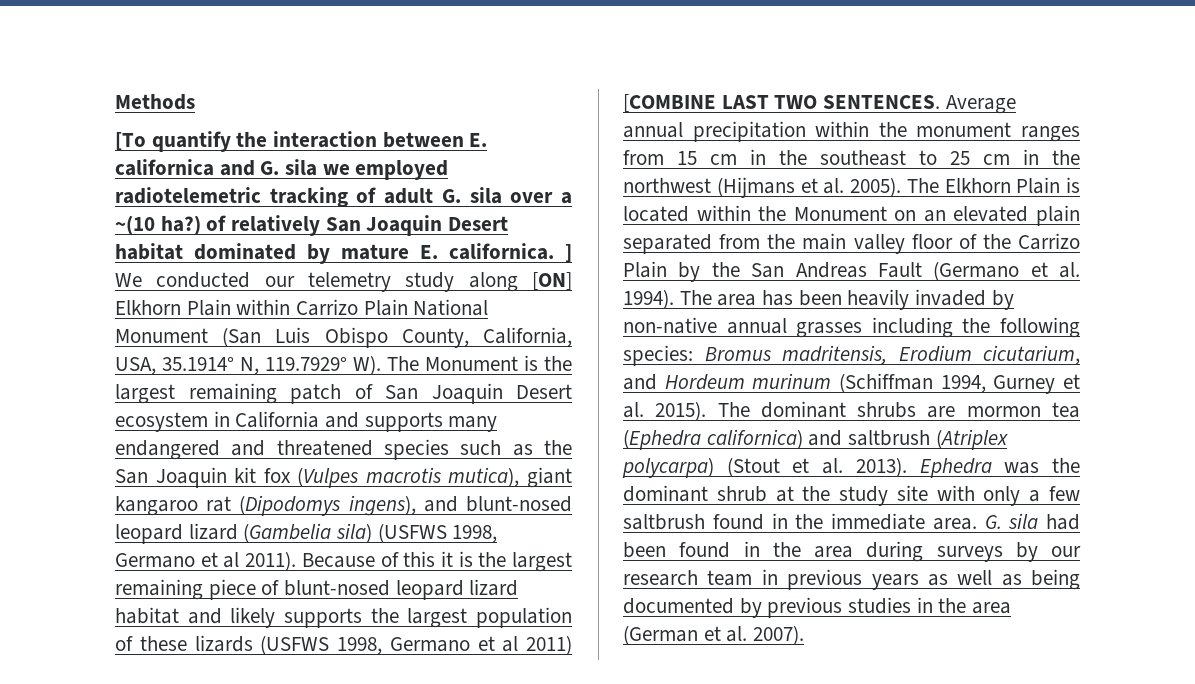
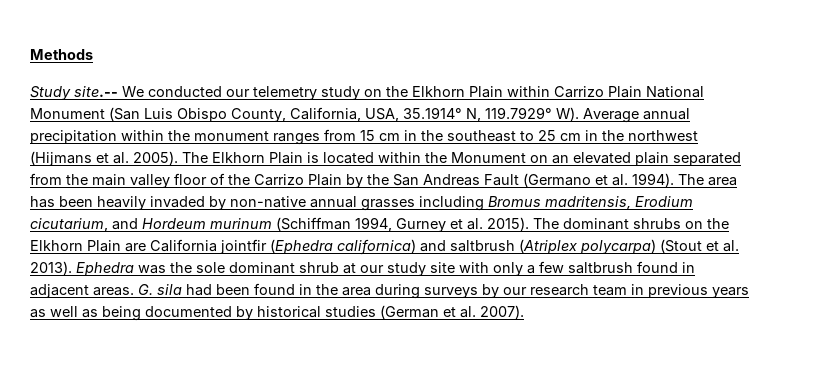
- [To quantify the interaction between E. californica and G. sila we employed radiotelemetric tracking of adult G. sila over a ~(10 ha?) of relatively San Joaquin Desert habitat dominated by mature E. californica. ] We conducted our telemetry study along [ON] Elkhorn Plain within Carrizo Plain National Monument (San Luis Obispo County, California, USA, 35.1914° N, 119.7929° W). The Monument is the largest remaining patch of San Joaquin Desert ecosystem in California and supports many endangered and threatened species such as the San Joaquin kit fox (Vulpes macrotis mutica), giant kangaroo rat (Dipodomys ingens), and blunt-nosed leopard lizard (Gambelia sila) (USFWS 1998, Germano et al 2011). Because of this it is the largest remaining piece of blunt-nosed leopard lizard habitat and likely supports the largest population of these lizards (USFWS 1998, Germano et al 2011) [COMBINE LAST TWO SENTENCES. Average annual precipitation within the monument ranges from 15 cm in the southeast to 25 cm in the northwest (Hijmans et al. 2005).
+ Study site.-- We conducted our telemetry study on the Elkhorn Plain within Carrizo Plain National Monument (San Luis Obispo County, California, USA, 35.1914° N, 119.7929° W). Average annual precipitation within the monument ranges from 15 cm in the southeast to 25 cm in the northwest (Hijmans et al. 2005).
- The area has been heavily invaded by non-native annual grasses including the following species: Bromus madritensis, Erodium cicutarium, and Hordeum murinum (Schiffman 1994, Gurney et al. 2015).
+ The area has been heavily invaded by non-native annual grasses including Bromus madritensis, Erodium cicutarium, and Hordeum murinum (Schiffman 1994, Gurney et al. 2015).
- The dominant shrubs are mormon tea (Ephedra californica) and saltbrush (Atriplex polycarpa) (Stout et al. 2013).
+ The dominant shrubs on the Elkhorn Plain are California jointfir (Ephedra californica) and saltbrush (Atriplex polycarpa) (Stout et al. 2013).
- Ephedra was the dominant shrub at the study site with only a few saltbrush found in the immediate area.
+ Ephedra was the sole dominant shrub at our study site with only a few saltbrush found in adjacent areas.
- G. sila had been found in the area during surveys by our research team in previous years as well as being documented by previous studies in the area (German et al. 2007).
+ G. sila had been found in the area during surveys by our research team in previous years as well as being documented by historical studies (German et al. 2007).

